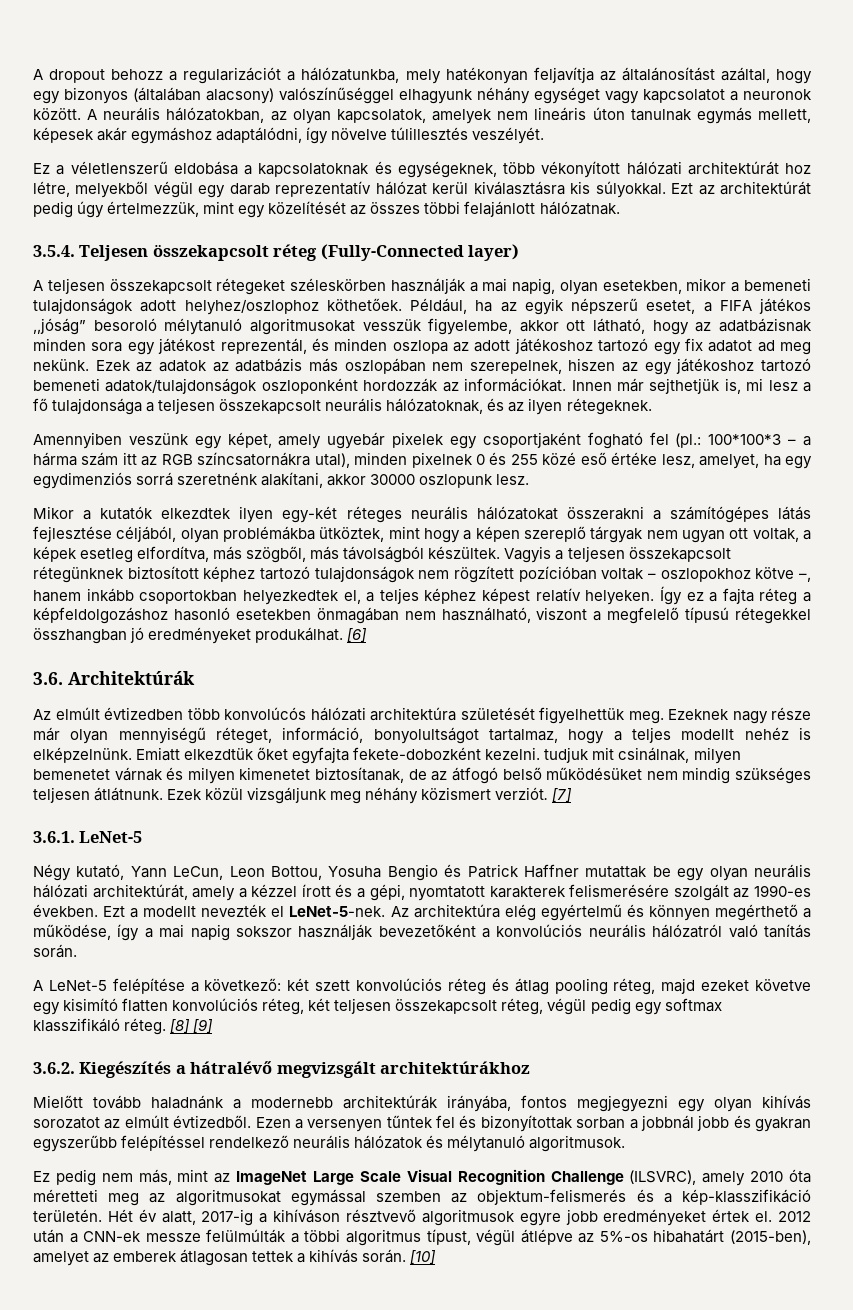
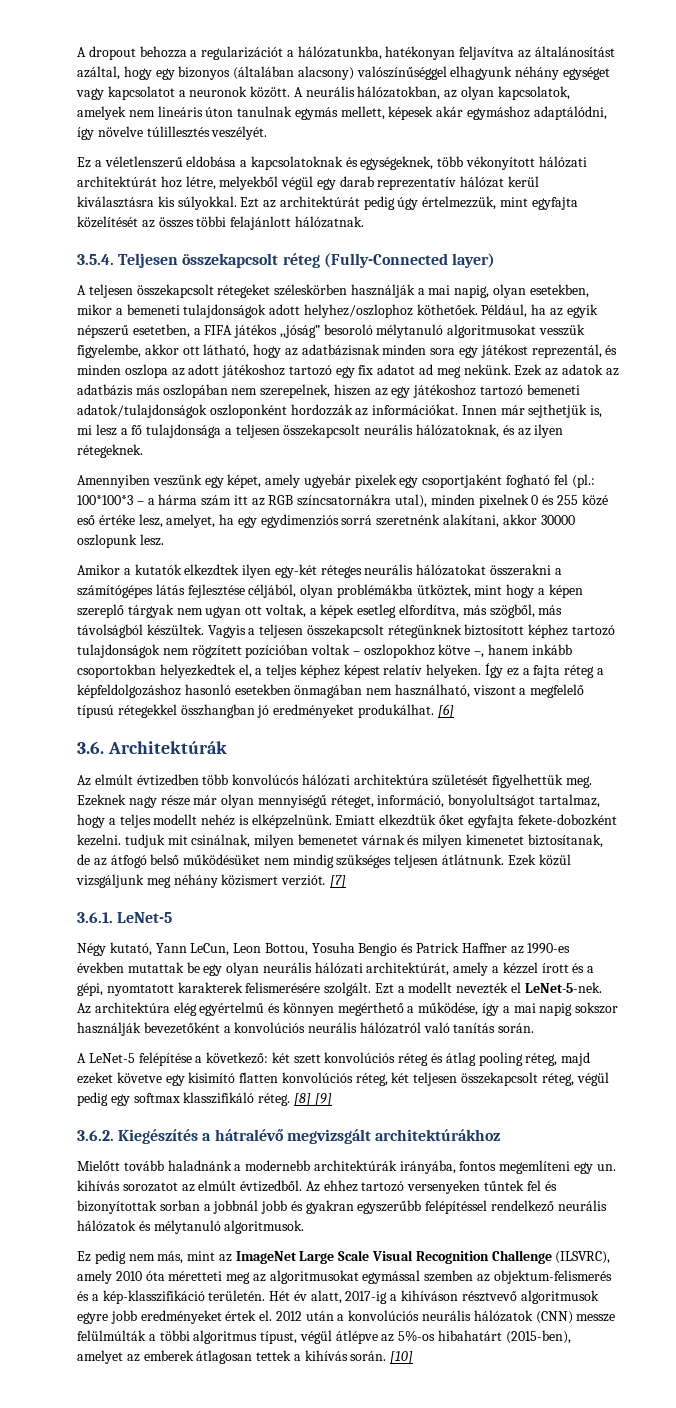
- A dropout behozz a regularizációt a hálózatunkba, mely hatékonyan feljavítja az általánosítást azáltal, hogy egy bizonyos (általában alacsony) valószínűséggel elhagyunk néhány egységet vagy kapcsolatot a neuronok között.
+ A dropout behozza a regularizációt a hálózatunkba, hatékonyan feljavítva az általánosítást azáltal, hogy egy bizonyos (általában alacsony) valószínűséggel elhagyunk néhány egységet vagy kapcsolatot a neuronok között.
- Ezt az architektúrát pedig úgy értelmezzük, mint egy közelítését az összes többi felajánlott hálózatnak.
+ Ezt az architektúrát pedig úgy értelmezzük, mint egyfajta közelítését az összes többi felajánlott hálózatnak.
- Például, ha az egyik népszerű esetet, a FIFA játékos ,,jóság” besoroló mélytanuló algoritmusokat vesszük figyelembe, akkor ott látható, hogy az adatbázisnak minden sora egy játékost reprezentál, és minden oszlopa az adott játékoshoz tartozó egy fix adatot ad meg nekünk.
+ Például, ha az egyik népszerű esetetben, a FIFA játékos ,,jóság” besoroló mélytanuló algoritmusokat vesszük figyelembe, akkor ott látható, hogy az adatbázisnak minden sora egy játékost reprezentál, és minden oszlopa az adott játékoshoz tartozó egy fix adatot ad meg nekünk.
- Mikor a kutatók elkezdtek ilyen egy-két réteges neurális hálózatokat összerakni a számítógépes látás fejlesztése céljából, olyan problémákba ütköztek, mint hogy a képen szereplő tárgyak nem ugyan ott voltak, a képek esetleg elfordítva, más szögből, más távolságból készültek.
+ Amikor a kutatók elkezdtek ilyen egy-két réteges neurális hálózatokat összerakni a számítógépes látás fejlesztése céljából, olyan problémákba ütköztek, mint hogy a képen szereplő tárgyak nem ugyan ott voltak, a képek esetleg elfordítva, más szögből, más távolságból készültek.
- Négy kutató, Yann LeCun, Leon Bottou, Yosuha Bengio és Patrick Haffner mutattak be egy olyan neurális hálózati architektúrát, amely a kézzel írott és a gépi, nyomtatott karakterek felismerésére szolgált az 1990-es években.
+ Négy kutató, Yann LeCun, Leon Bottou, Yosuha Bengio és Patrick Haffner az 1990-es években mutattak be egy olyan neurális hálózati architektúrát, amely a kézzel írott és a gépi, nyomtatott karakterek felismerésére szolgált.
- Mielőtt tovább haladnánk a modernebb architektúrák irányába, fontos megjegyezni egy olyan kihívás sorozatot az elmúlt évtizedből.
+ Mielőtt tovább haladnánk a modernebb architektúrák irányába, fontos megemlíteni egy un. kihívás sorozatot az elmúlt évtizedből.
- Ezen a versenyen tűntek fel és bizonyítottak sorban a jobbnál jobb és gyakran egyszerűbb felépítéssel rendelkező neurális hálózatok és mélytanuló algoritmusok.
+ Az ehhez tartozó versenyeken tűntek fel és bizonyítottak sorban a jobbnál jobb és gyakran egyszerűbb felépítéssel rendelkező neurális hálózatok és mélytanuló algoritmusok.
- 2012 után a CNN-ek messze felülmúlták a többi algoritmus típust, végül átlépve az 5%-os hibahatárt (2015-ben), amelyet az emberek átlagosan tettek a kihívás során.
+ 2012 után a konvolúciós neurális hálózatok (CNN) messze felülmúlták a többi algoritmus típust, végül átlépve az 5%-os hibahatárt (2015-ben), amelyet az emberek átlagosan tettek a kihívás során.

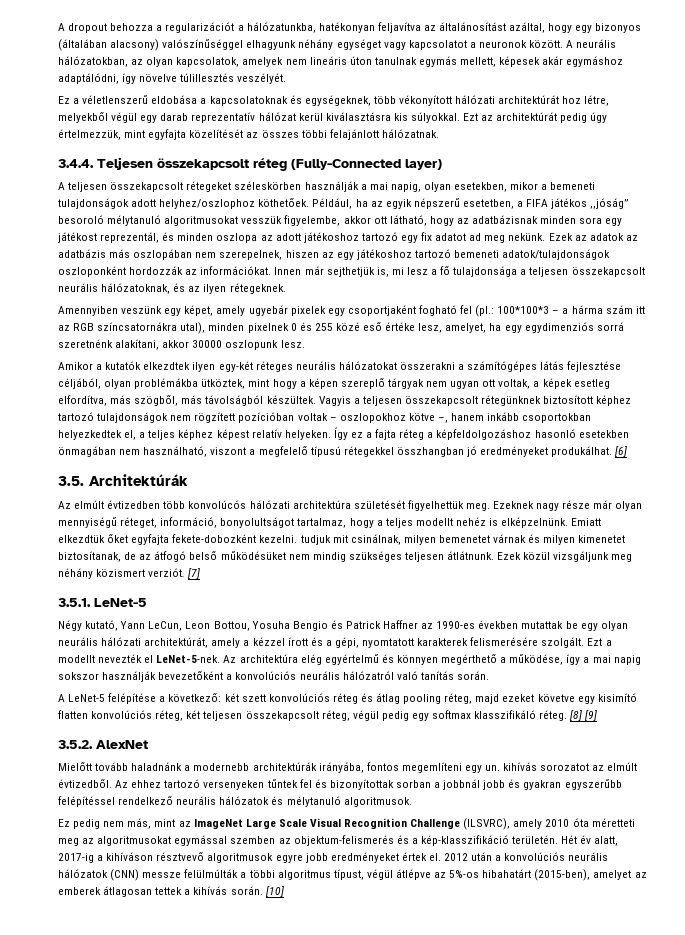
- 3.5.4. Teljesen összekapcsolt réteg (Fully-Connected layer)
+ 3.4.4. Teljesen összekapcsolt réteg (Fully-Connected layer)
- 3.6. Architektúrák
+ 3.5. Architektúrák
- 3.6.1. LeNet-5
+ 3.5.1. LeNet-5
- 3.6.2. Kiegészítés a hátralévő megvizsgált architektúrákhoz
+ 3.5.2. AlexNet

